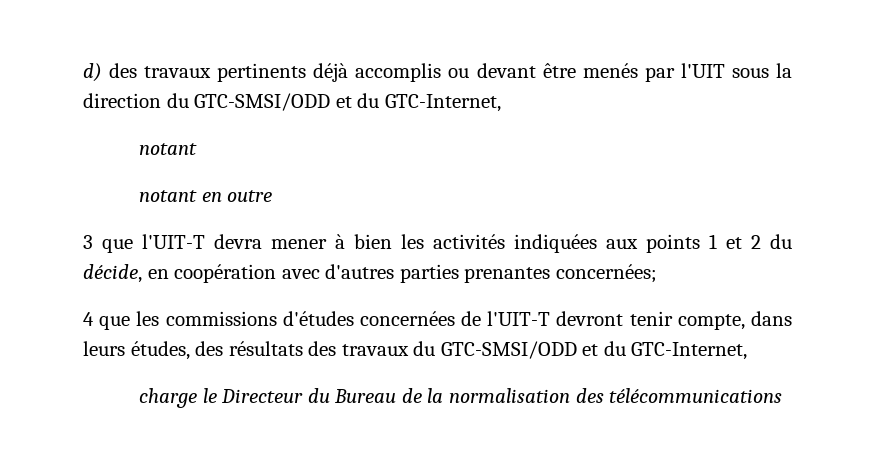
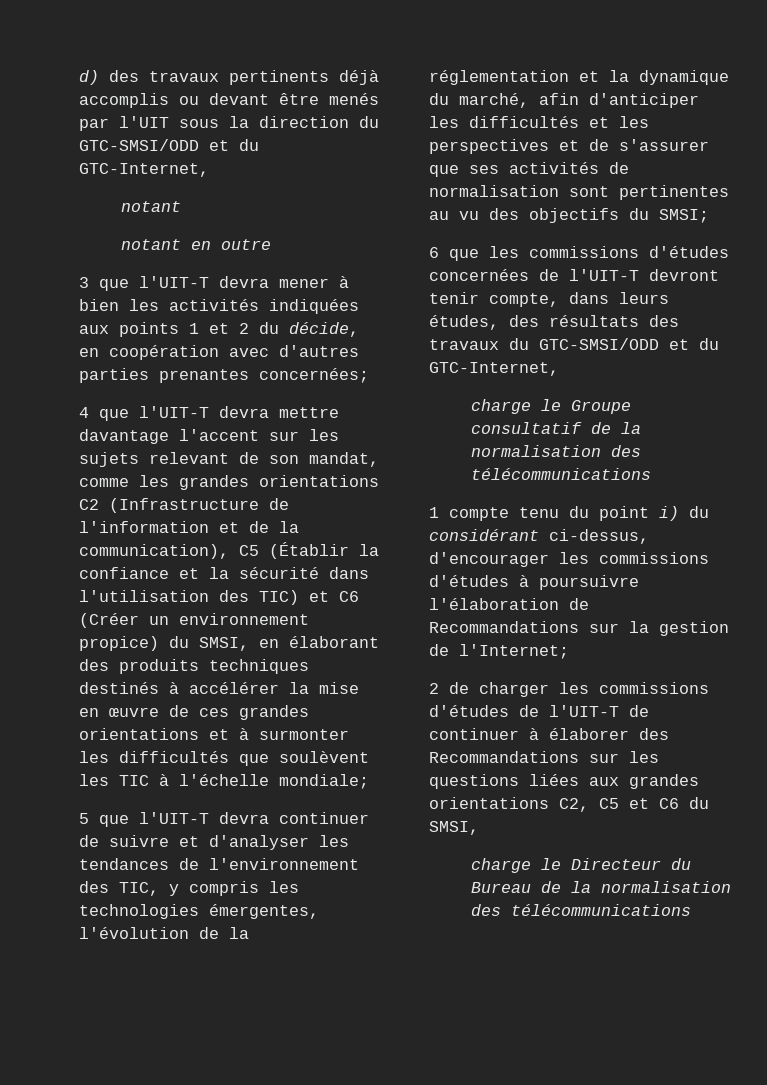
- 4 que les commissions d'études concernées de l'UIT-T devront tenir compte, dans leurs études, des résultats des travaux du GTC-SMSI/ODD et du GTC-Internet,
+ 4 que l'UIT-T devra mettre davantage l'accent sur les sujets relevant de son mandat, comme les grandes orientations C2 (Infrastructure de l'information et de la communication), C5 (Établir la confiance et la sécurité dans l'utilisation des TIC) et C6 (Créer un environnement propice) du SMSI, en élaborant des produits techniques destinés à accélérer la mise en œuvre de ces grandes orientations et à surmonter les difficultés que soulèvent les TIC à l'échelle mondiale;
+ 5 que l'UIT-T devra continuer de suivre et d'analyser les tendances de l'environnement des TIC, y compris les technologies émergentes, l'évolution de la réglementation et la dynamique du marché, afin d'anticiper les difficultés et les perspectives et de s'assurer que ses activités de normalisation sont pertinentes au vu des objectifs du SMSI;
+ 6 que les commissions d'études concernées de l'UIT-T devront tenir compte, dans leurs études, des résultats des travaux du GTC-SMSI/ODD et du GTC-Internet,
+ charge le Groupe consultatif de la normalisation des télécommunications
+ 1 compte tenu du point i) du considérant ci-dessus, d'encourager les commissions d'études à poursuivre l'élaboration de Recommandations sur la gestion de l'Internet;
+ 2 de charger les commissions d'études de l'UIT-T de continuer à élaborer des Recommandations sur les questions liées aux grandes orientations C2, C5 et C6 du SMSI,

